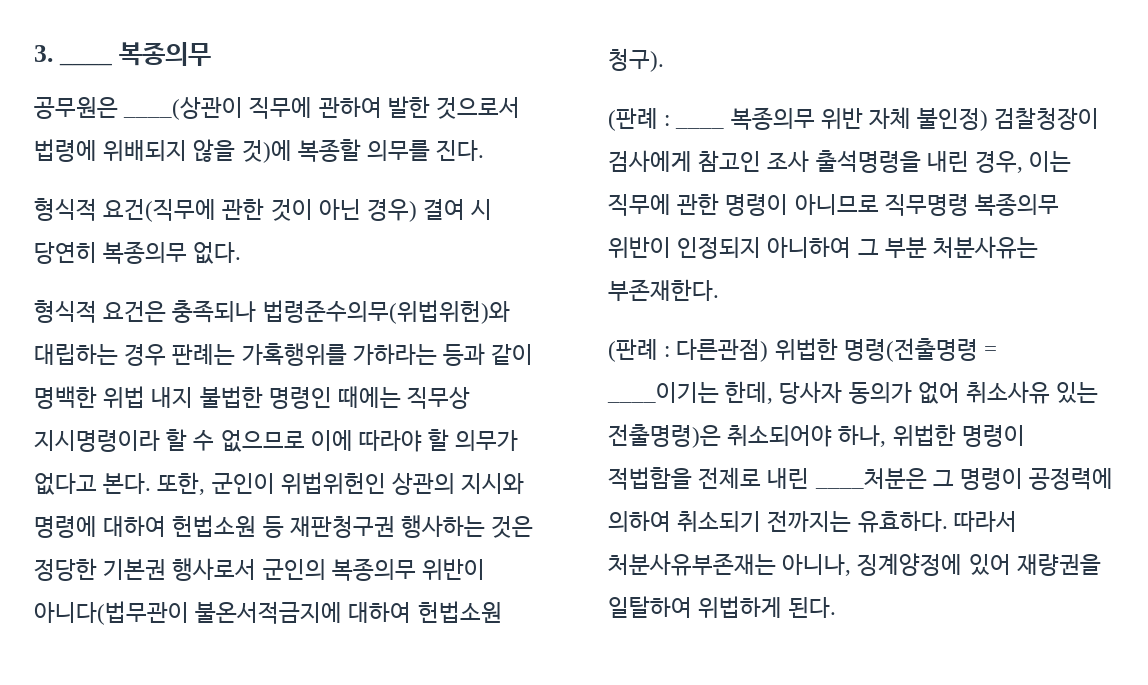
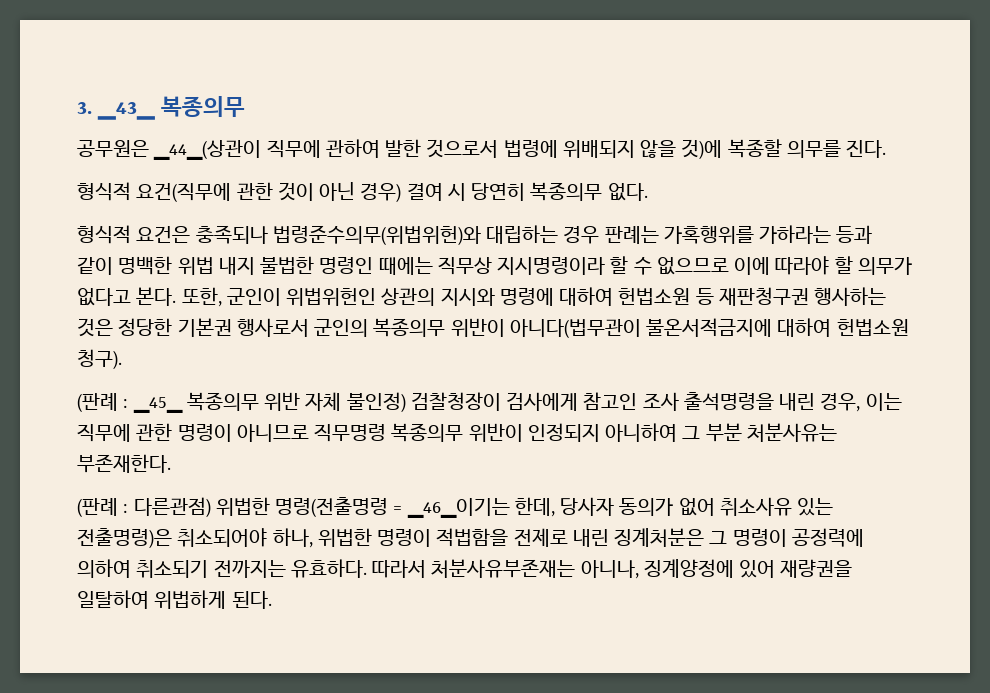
- 3. ____ 복종의무
+ 3. ▁43▁ 복종의무
- 공무원은 ____(상관이 직무에 관하여 발한 것으로서 법령에 위배되지 않을 것)에 복종할 의무를 진다.
+ 공무원은 ▁44▁(상관이 직무에 관하여 발한 것으로서 법령에 위배되지 않을 것)에 복종할 의무를 진다.
- (판례 : ____ 복종의무 위반 자체 불인정) 검찰청장이 검사에게 참고인 조사 출석명령을 내린 경우, 이는 직무에 관한 명령이 아니므로 직무명령 복종의무 위반이 인정되지 아니하여 그 부분 처분사유는 부존재한다.
+ (판례 : ▁45▁ 복종의무 위반 자체 불인정) 검찰청장이 검사에게 참고인 조사 출석명령을 내린 경우, 이는 직무에 관한 명령이 아니므로 직무명령 복종의무 위반이 인정되지 아니하여 그 부분 처분사유는 부존재한다.
- (판례 : 다른관점) 위법한 명령(전출명령 = ____이기는 한데, 당사자 동의가 없어 취소사유 있는 전출명령)은 취소되어야 하나, 위법한 명령이 적법함을 전제로 내린 ____처분은 그 명령이 공정력에 의하여 취소되기 전까지는 유효하다.
+ (판례 : 다른관점) 위법한 명령(전출명령 = ▁46▁이기는 한데, 당사자 동의가 없어 취소사유 있는 전출명령)은 취소되어야 하나, 위법한 명령이 적법함을 전제로 내린 징계처분은 그 명령이 공정력에 의하여 취소되기 전까지는 유효하다.

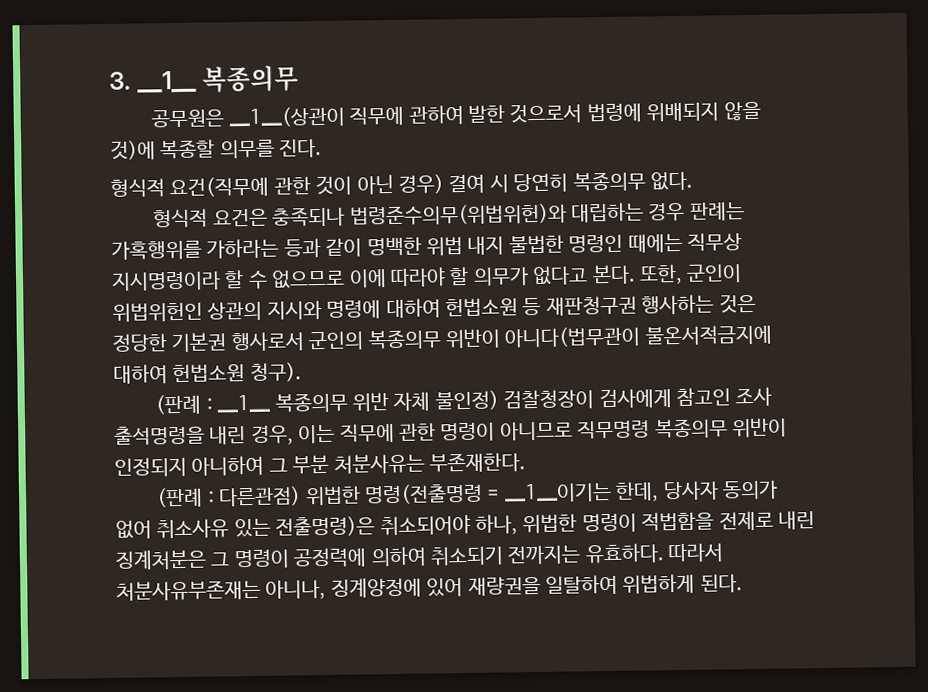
- 3. ▁43▁ 복종의무
+ 3. ▁1▁ 복종의무
- 공무원은 ▁44▁(상관이 직무에 관하여 발한 것으로서 법령에 위배되지 않을 것)에 복종할 의무를 진다.
+ 공무원은 ▁1▁(상관이 직무에 관하여 발한 것으로서 법령에 위배되지 않을 것)에 복종할 의무를 진다.
- (판례 : ▁45▁ 복종의무 위반 자체 불인정) 검찰청장이 검사에게 참고인 조사 출석명령을 내린 경우, 이는 직무에 관한 명령이 아니므로 직무명령 복종의무 위반이 인정되지 아니하여 그 부분 처분사유는 부존재한다.
+ (판례 : ▁1▁ 복종의무 위반 자체 불인정) 검찰청장이 검사에게 참고인 조사 출석명령을 내린 경우, 이는 직무에 관한 명령이 아니므로 직무명령 복종의무 위반이 인정되지 아니하여 그 부분 처분사유는 부존재한다.
- (판례 : 다른관점) 위법한 명령(전출명령 = ▁46▁이기는 한데, 당사자 동의가 없어 취소사유 있는 전출명령)은 취소되어야 하나, 위법한 명령이 적법함을 전제로 내린 징계처분은 그 명령이 공정력에 의하여 취소되기 전까지는 유효하다.
+ (판례 : 다른관점) 위법한 명령(전출명령 = ▁1▁이기는 한데, 당사자 동의가 없어 취소사유 있는 전출명령)은 취소되어야 하나, 위법한 명령이 적법함을 전제로 내린 징계처분은 그 명령이 공정력에 의하여 취소되기 전까지는 유효하다.

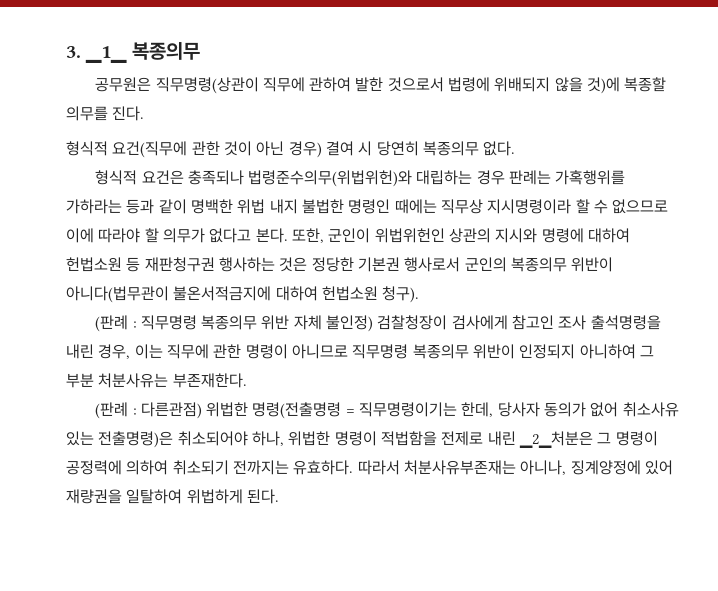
- 공무원은 ▁1▁(상관이 직무에 관하여 발한 것으로서 법령에 위배되지 않을 것)에 복종할 의무를 진다.
+ 공무원은 직무명령(상관이 직무에 관하여 발한 것으로서 법령에 위배되지 않을 것)에 복종할 의무를 진다.
- (판례 : ▁1▁ 복종의무 위반 자체 불인정) 검찰청장이 검사에게 참고인 조사 출석명령을 내린 경우, 이는 직무에 관한 명령이 아니므로 직무명령 복종의무 위반이 인정되지 아니하여 그 부분 처분사유는 부존재한다.
+ (판례 : 직무명령 복종의무 위반 자체 불인정) 검찰청장이 검사에게 참고인 조사 출석명령을 내린 경우, 이는 직무에 관한 명령이 아니므로 직무명령 복종의무 위반이 인정되지 아니하여 그 부분 처분사유는 부존재한다.
- (판례 : 다른관점) 위법한 명령(전출명령 = ▁1▁이기는 한데, 당사자 동의가 없어 취소사유 있는 전출명령)은 취소되어야 하나, 위법한 명령이 적법함을 전제로 내린 징계처분은 그 명령이 공정력에 의하여 취소되기 전까지는 유효하다.
+ (판례 : 다른관점) 위법한 명령(전출명령 = 직무명령이기는 한데, 당사자 동의가 없어 취소사유 있는 전출명령)은 취소되어야 하나, 위법한 명령이 적법함을 전제로 내린 ▁2▁처분은 그 명령이 공정력에 의하여 취소되기 전까지는 유효하다.

